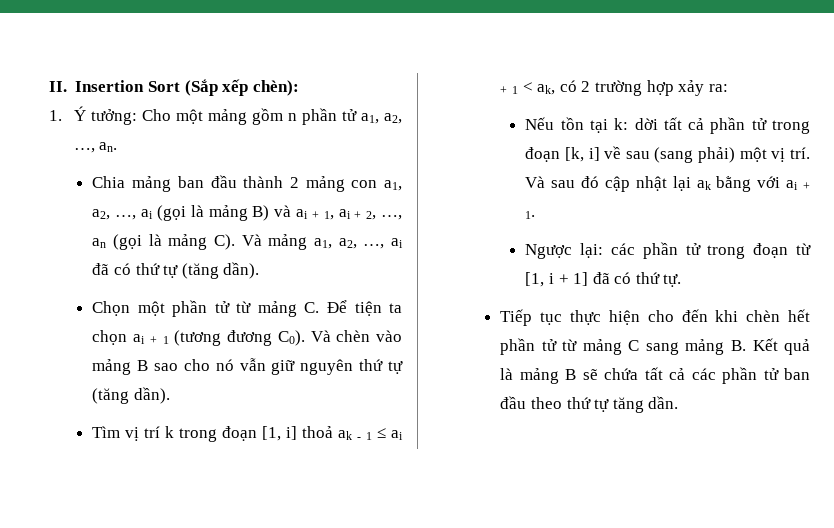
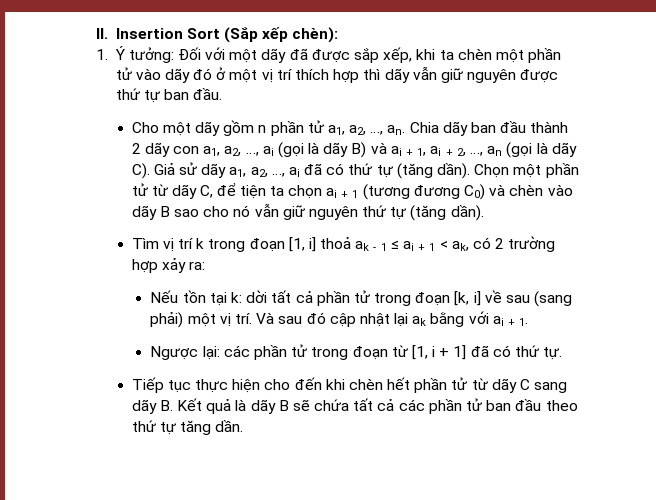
- 1. Ý tưởng: Cho một mảng gồm n phần tử a1, a2, …, an.
- Chia mảng ban đầu thành 2 mảng con a1, a2, …, ai (gọi là mảng B) và ai + 1, ai + 2, …, an (gọi là mảng C). Và mảng a1, a2, …, ai đã có thứ tự (tăng dần).
- Chọn một phần tử từ mảng C. Để tiện ta chọn ai + 1 (tương đương C0). Và chèn vào mảng B sao cho nó vẫn giữ nguyên thứ tự (tăng dần).
+ 1. Ý tưởng: Đối với một dãy đã được sắp xếp, khi ta chèn một phần tử vào dãy đó ở một vị trí thích hợp thì dãy vẫn giữ nguyên được thứ tự ban đầu.
+ Cho một dãy gồm n phần tử a1, a2, …, an. Chia dãy ban đầu thành 2 dãy con a1, a2, …, ai (gọi là dãy B) và ai + 1, ai + 2, …, an (gọi là dãy C). Giả sử dãy a1, a2, …, ai đã có thứ tự (tăng dần). Chọn một phần tử từ dãy C, để tiện ta chọn ai + 1 (tương đương C0) và chèn vào dãy B sao cho nó vẫn giữ nguyên thứ tự (tăng dần).
- Tiếp tục thực hiện cho đến khi chèn hết phần tử từ mảng C sang mảng B. Kết quả là mảng B sẽ chứa tất cả các phần tử ban đầu theo thứ tự tăng dần.
+ Tiếp tục thực hiện cho đến khi chèn hết phần tử từ dãy C sang dãy B. Kết quả là dãy B sẽ chứa tất cả các phần tử ban đầu theo thứ tự tăng dần.

